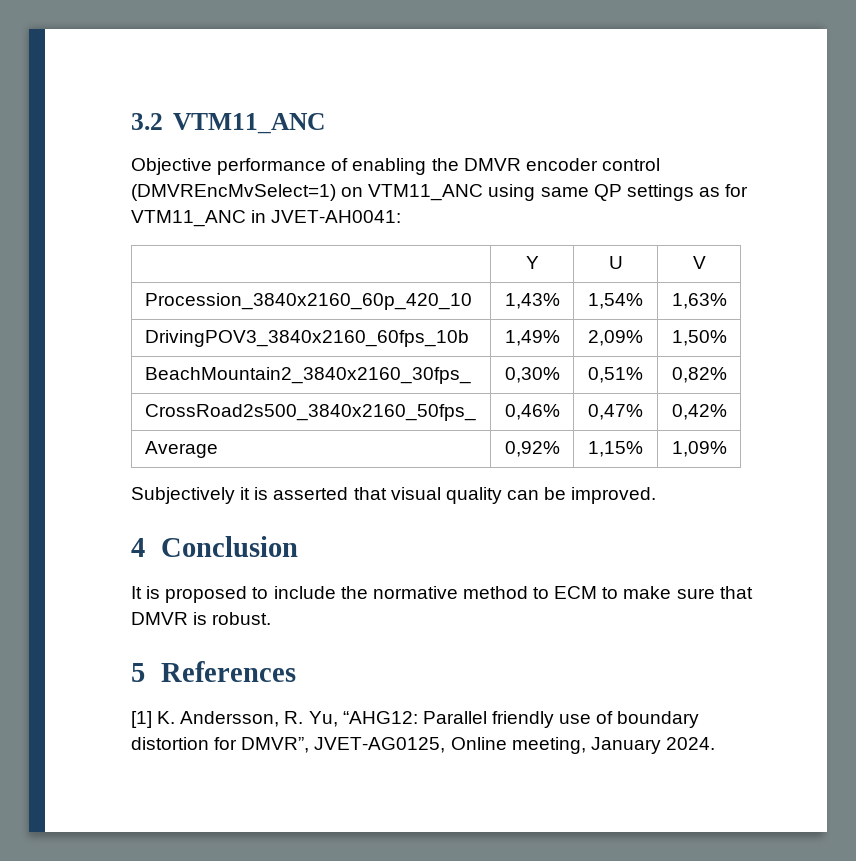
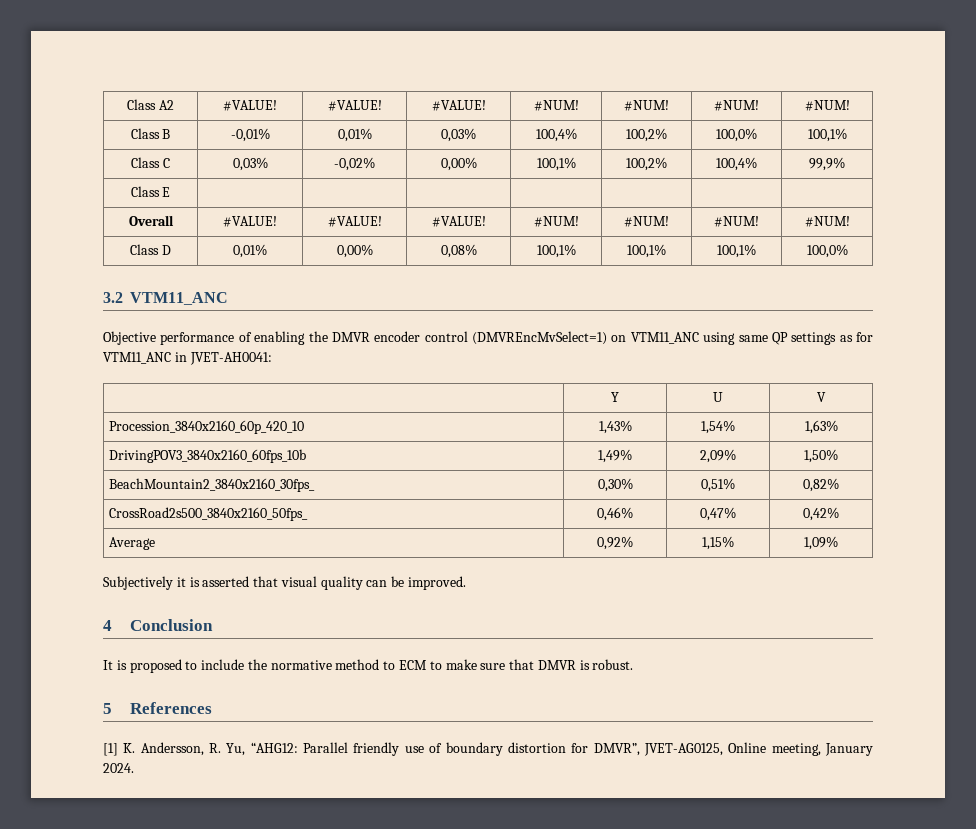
+ Class A2 | #VALUE! | #VALUE! | #VALUE! | #NUM! | #NUM! | #NUM! | #NUM!
+ Class B | -0,01% | 0,01% | 0,03% | 100,4% | 100,2% | 100,0% | 100,1%
+ Class C | 0,03% | -0,02% | 0,00% | 100,1% | 100,2% | 100,4% | 99,9%
+ Class E | | | | | | |
+ Overall | #VALUE! | #VALUE! | #VALUE! | #NUM! | #NUM! | #NUM! | #NUM!
+ Class D | 0,01% | 0,00% | 0,08% | 100,1% | 100,1% | 100,1% | 100,0%

